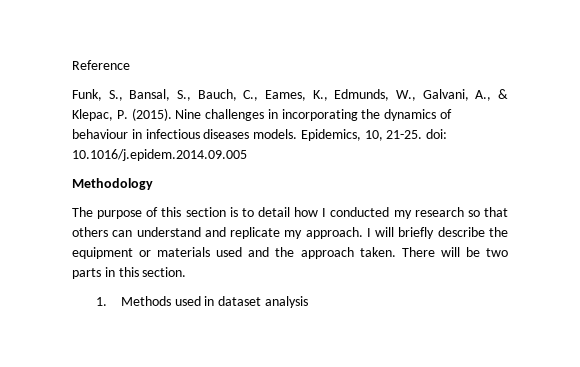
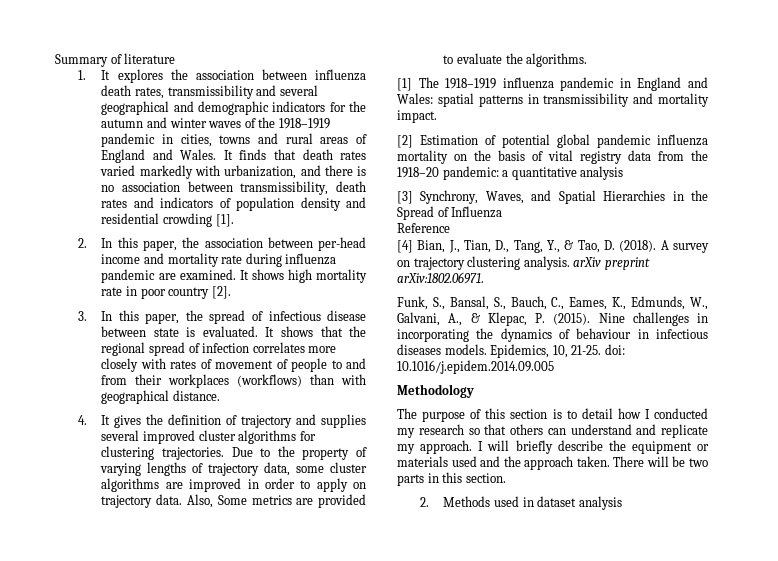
+ Summary of literature
+ 1. It explores the association between influenza death rates, transmissibility and several geographical and demographic indicators for the autumn and winter waves of the 1918–1919 pandemic in cities, towns and rural areas of England and Wales. It finds that death rates varied markedly with urbanization, and there is no association between transmissibility, death rates and indicators of population density and residential crowding [1].
+ 2. In this paper, the association between per-head income and mortality rate during influenza pandemic are examined. It shows high mortality rate in poor country [2].
+ 3. In this paper, the spread of infectious disease between state is evaluated. It shows that the regional spread of infection correlates more closely with rates of movement of people to and from their workplaces (workflows) than with geographical distance.
+ 4. It gives the definition of trajectory and supplies several improved cluster algorithms for clustering trajectories. Due to the property of varying lengths of trajectory data, some cluster algorithms are improved in order to apply on trajectory data. Also, Some metrics are provided to evaluate the algorithms.
+ [1] The 1918–1919 influenza pandemic in England and Wales: spatial patterns in transmissibility and mortality impact.
+ [2] Estimation of potential global pandemic influenza mortality on the basis of vital registry data from the 1918–20 pandemic: a quantitative analysis
+ [3] Synchrony, Waves, and Spatial Hierarchies in the Spread of Influenza
  Reference
+ [4] Bian, J., Tian, D., Tang, Y., & Tao, D. (2018). A survey on trajectory clustering analysis. arXiv preprint arXiv:1802.06971.
- 1. Methods used in dataset analysis
+ 2. Methods used in dataset analysis

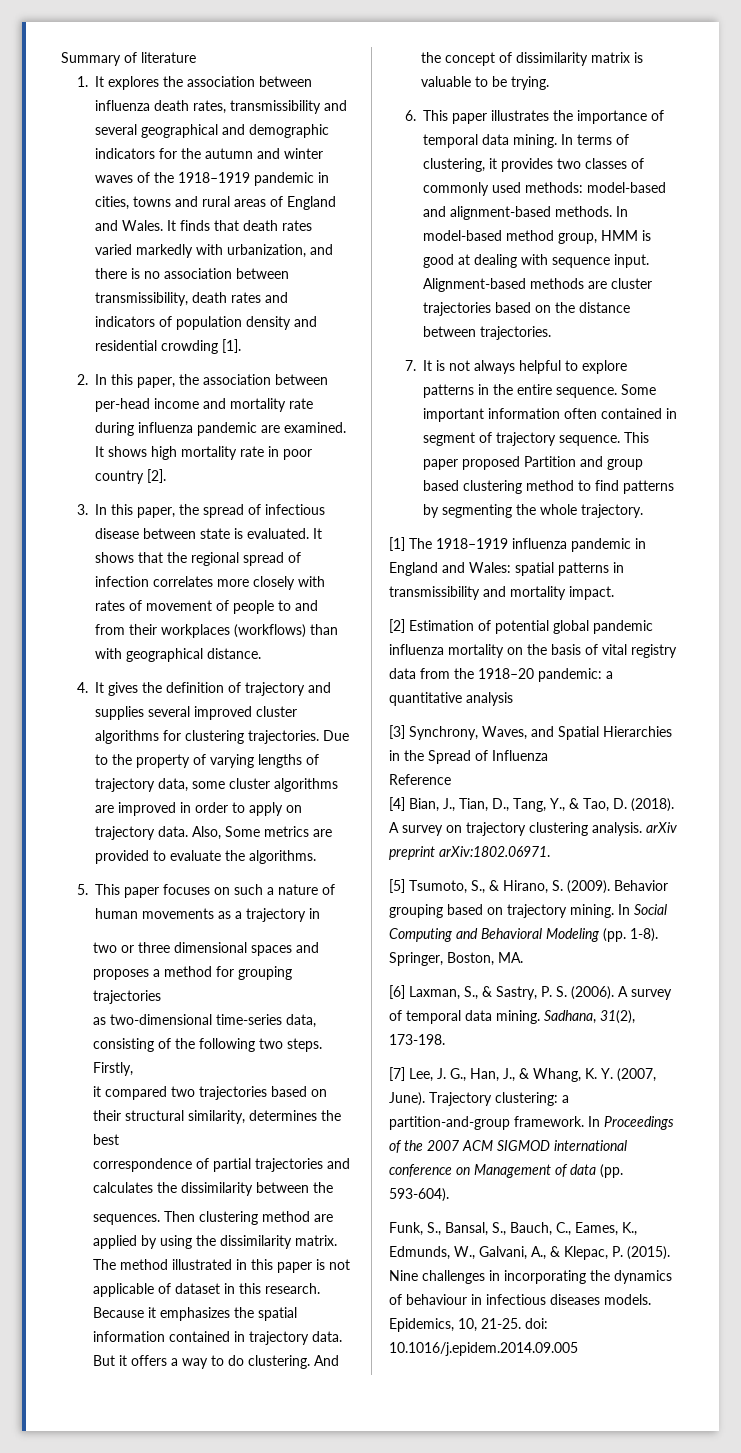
+ 5. This paper focuses on such a nature of human movements as a trajectory in
+ two or three dimensional spaces and proposes a method for grouping trajectories
+ as two-dimensional time-series data, consisting of the following two steps. Firstly,
+ it compared two trajectories based on their structural similarity, determines the best
+ correspondence of partial trajectories and calculates the dissimilarity between the
+ sequences. Then clustering method are applied by using the dissimilarity matrix. The method illustrated in this paper is not applicable of dataset in this research. Because it emphasizes the spatial information contained in trajectory data. But it offers a way to do clustering. And the concept of dissimilarity matrix is valuable to be trying.
+ 6. This paper illustrates the importance of temporal data mining. In terms of clustering, it provides two classes of commonly used methods: model-based and alignment-based methods. In model-based method group, HMM is good at dealing with sequence input. Alignment-based methods are cluster trajectories based on the distance between trajectories.
+ 7. It is not always helpful to explore patterns in the entire sequence. Some important information often contained in segment of trajectory sequence. This paper proposed Partition and group based clustering method to find patterns by segmenting the whole trajectory.
+ [5] Tsumoto, S., & Hirano, S. (2009). Behavior grouping based on trajectory mining. In Social Computing and Behavioral Modeling (pp. 1-8). Springer, Boston, MA.
+ [6] Laxman, S., & Sastry, P. S. (2006). A survey of temporal data mining. Sadhana, 31(2), 173-198.
+ [7] Lee, J. G., Han, J., & Whang, K. Y. (2007, June). Trajectory clustering: a partition-and-group framework. In Proceedings of the 2007 ACM SIGMOD international conference on Management of data (pp. 593-604).
- Methodology
- The purpose of this section is to detail how I conducted my research so that others can understand and replicate my approach. I will briefly describe the equipment or materials used and the approach taken. There will be two parts in this section.
- 2. Methods used in dataset analysis

